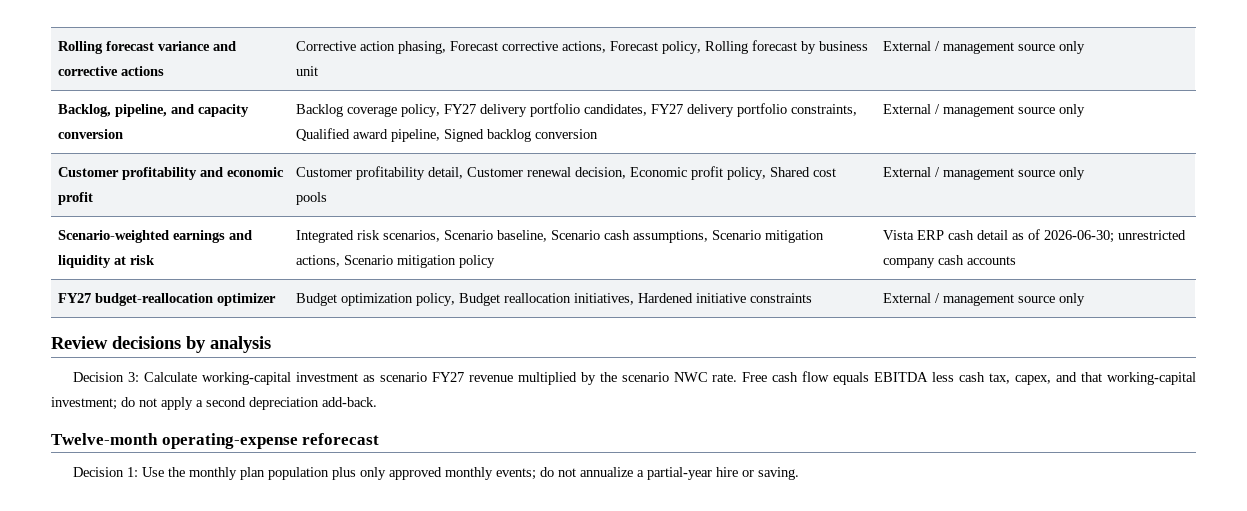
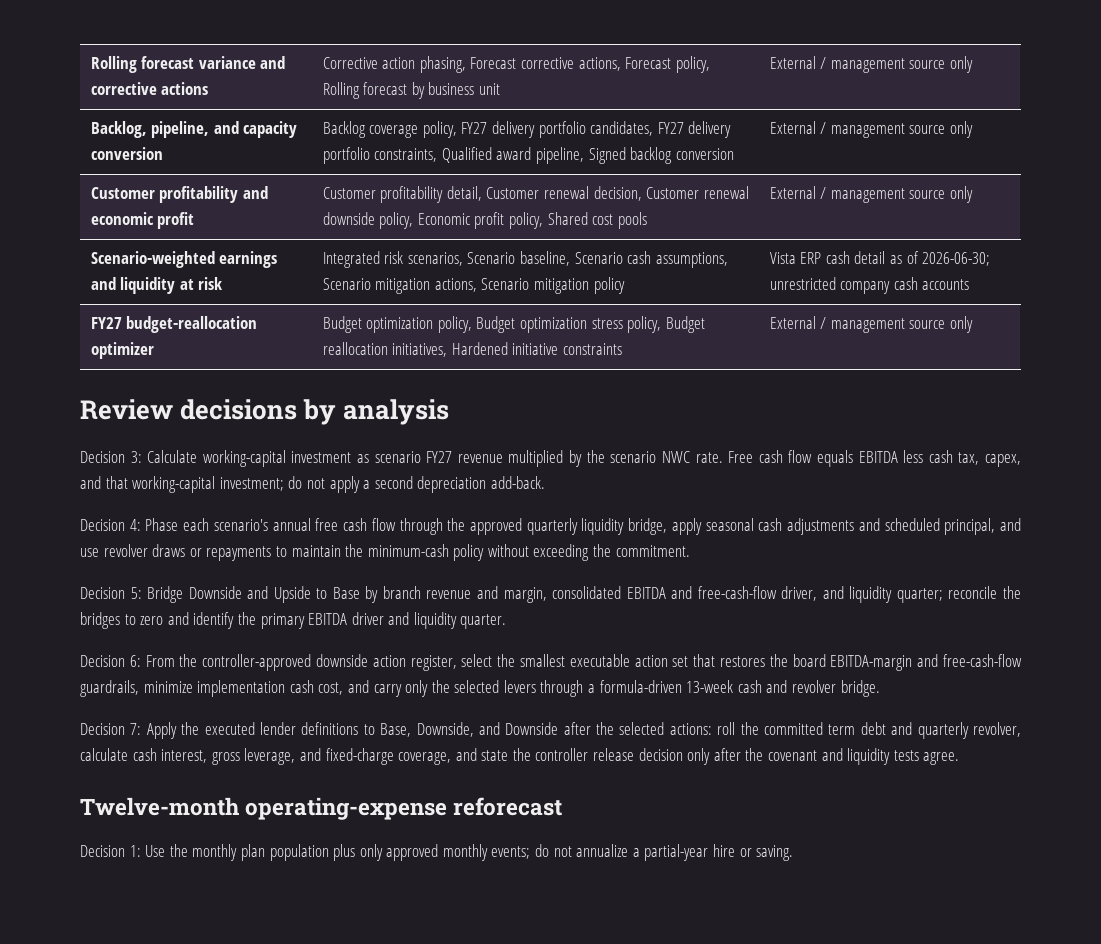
- Customer profitability and economic profit | Customer profitability detail, Customer renewal decision, Economic profit policy, Shared cost pools | External / management source only
+ Customer profitability and economic profit | Customer profitability detail, Customer renewal decision, Customer renewal downside policy, Economic profit policy, Shared cost pools | External / management source only
- FY27 budget-reallocation optimizer | Budget optimization policy, Budget reallocation initiatives, Hardened initiative constraints | External / management source only
+ FY27 budget-reallocation optimizer | Budget optimization policy, Budget optimization stress policy, Budget reallocation initiatives, Hardened initiative constraints | External / management source only
+ Decision 4: Phase each scenario's annual free cash flow through the approved quarterly liquidity bridge, apply seasonal cash adjustments and scheduled principal, and use revolver draws or repayments to maintain the minimum-cash policy without exceeding the commitment.
+ Decision 5: Bridge Downside and Upside to Base by branch revenue and margin, consolidated EBITDA and free-cash-flow driver, and liquidity quarter; reconcile the bridges to zero and identify the primary EBITDA driver and liquidity quarter.
+ Decision 6: From the controller-approved downside action register, select the smallest executable action set that restores the board EBITDA-margin and free-cash-flow guardrails, minimize implementation cash cost, and carry only the selected levers through a formula-driven 13-week cash and revolver bridge.
+ Decision 7: Apply the executed lender definitions to Base, Downside, and Downside after the selected actions: roll the committed term debt and quarterly revolver, calculate cash interest, gross leverage, and fixed-charge coverage, and state the controller release decision only after the covenant and liquidity tests agree.

